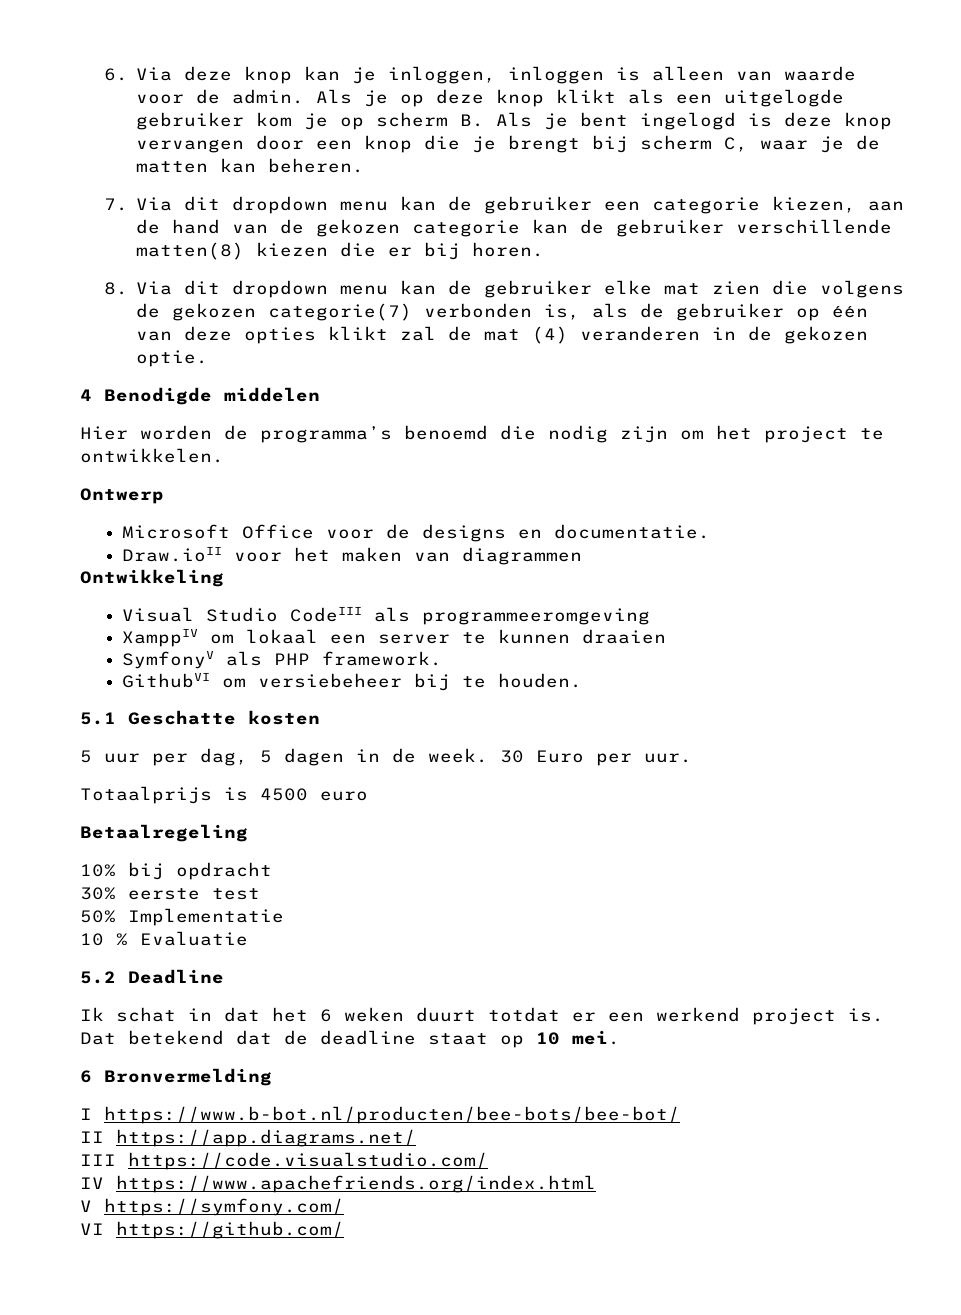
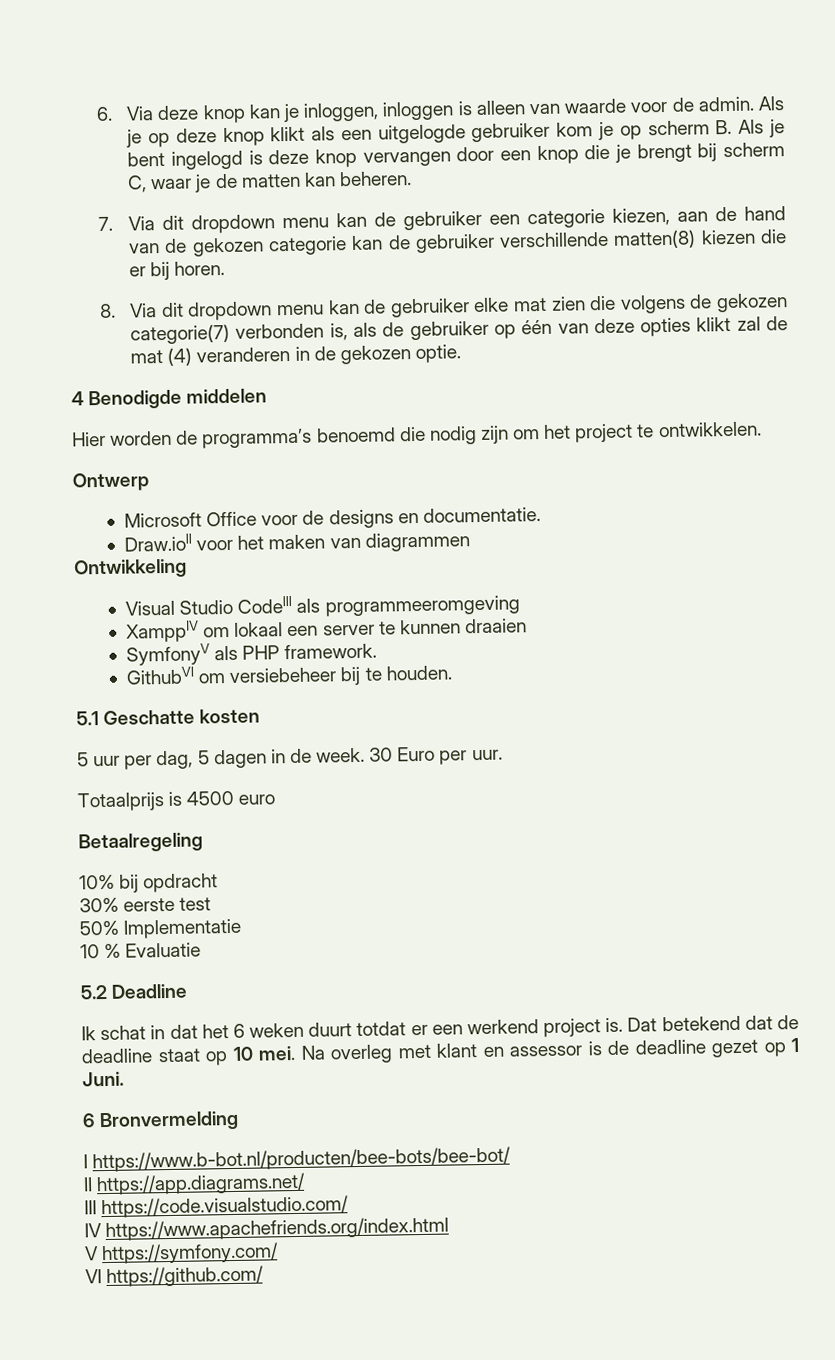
+ Na overleg met klant en assessor is de deadline gezet op 1 Juni.

